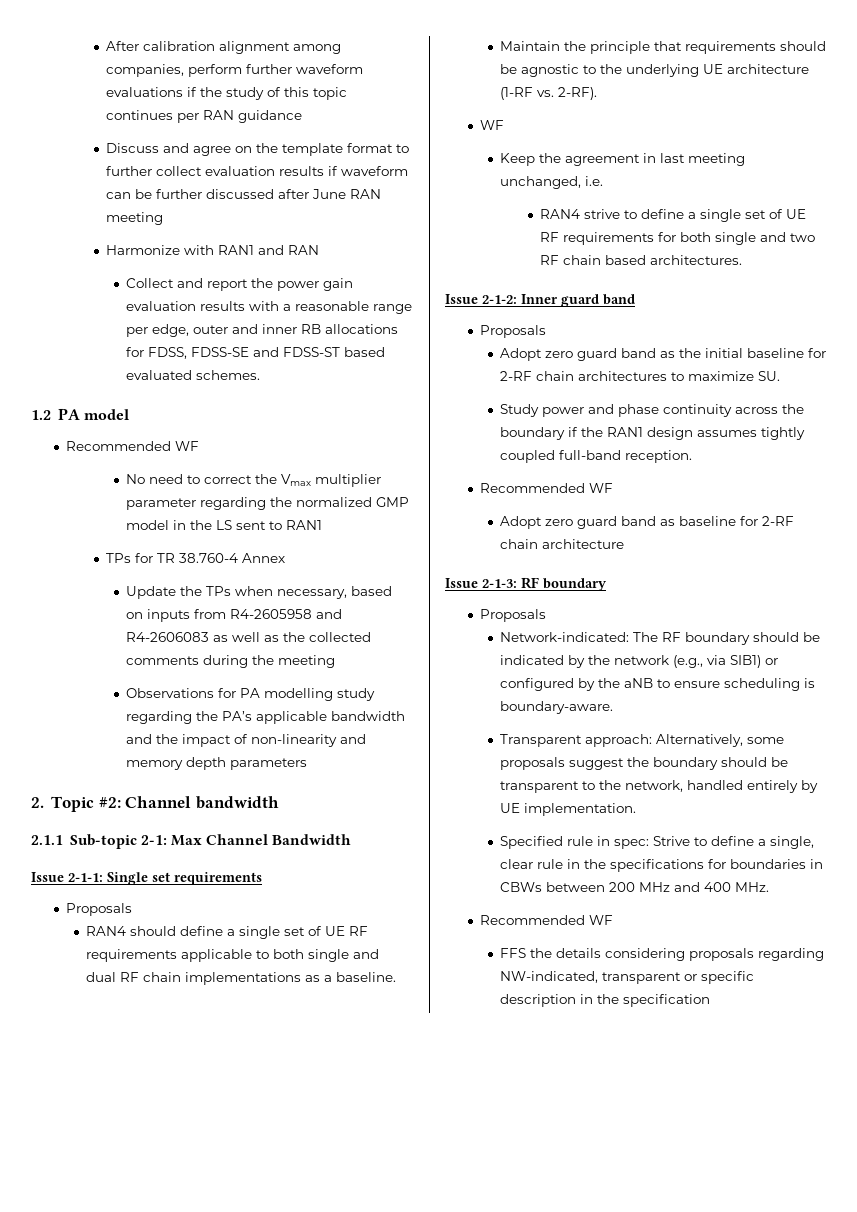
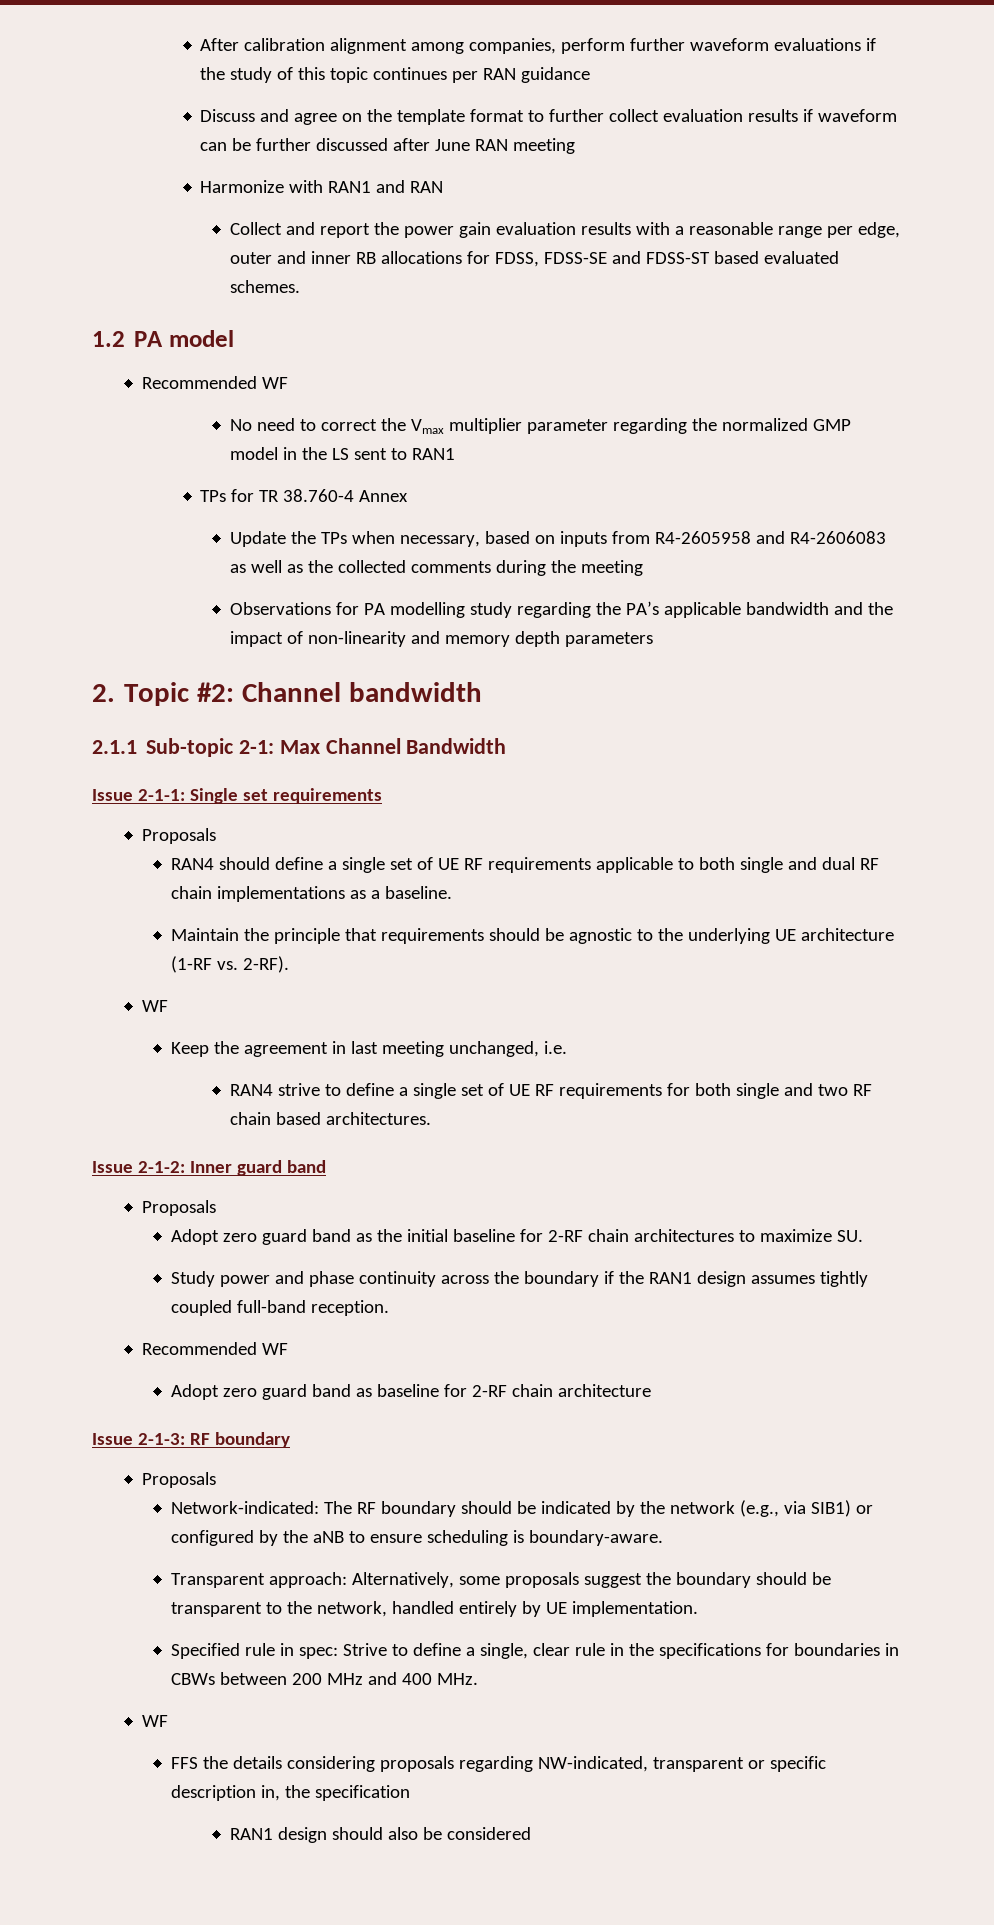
  Specified rule in spec: Strive to define a single, clear rule in the specifications for boundaries in CBWs between 200 MHz and 400 MHz.
- Recommended WF
+ WF
- FFS the details considering proposals regarding NW-indicated, transparent or specific description in the specification
+ FFS the details considering proposals regarding NW-indicated, transparent or specific description in, the specification
+ RAN1 design should also be considered

